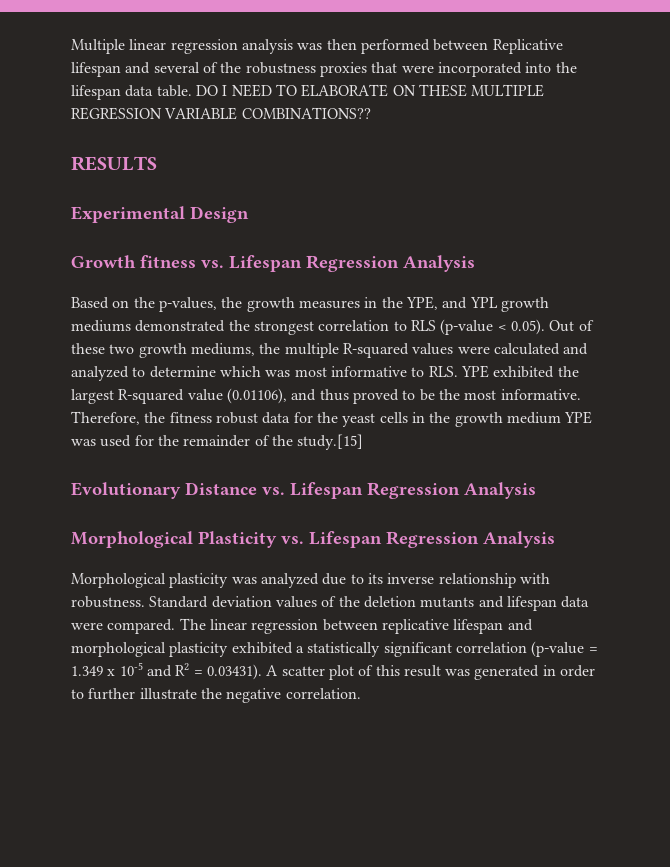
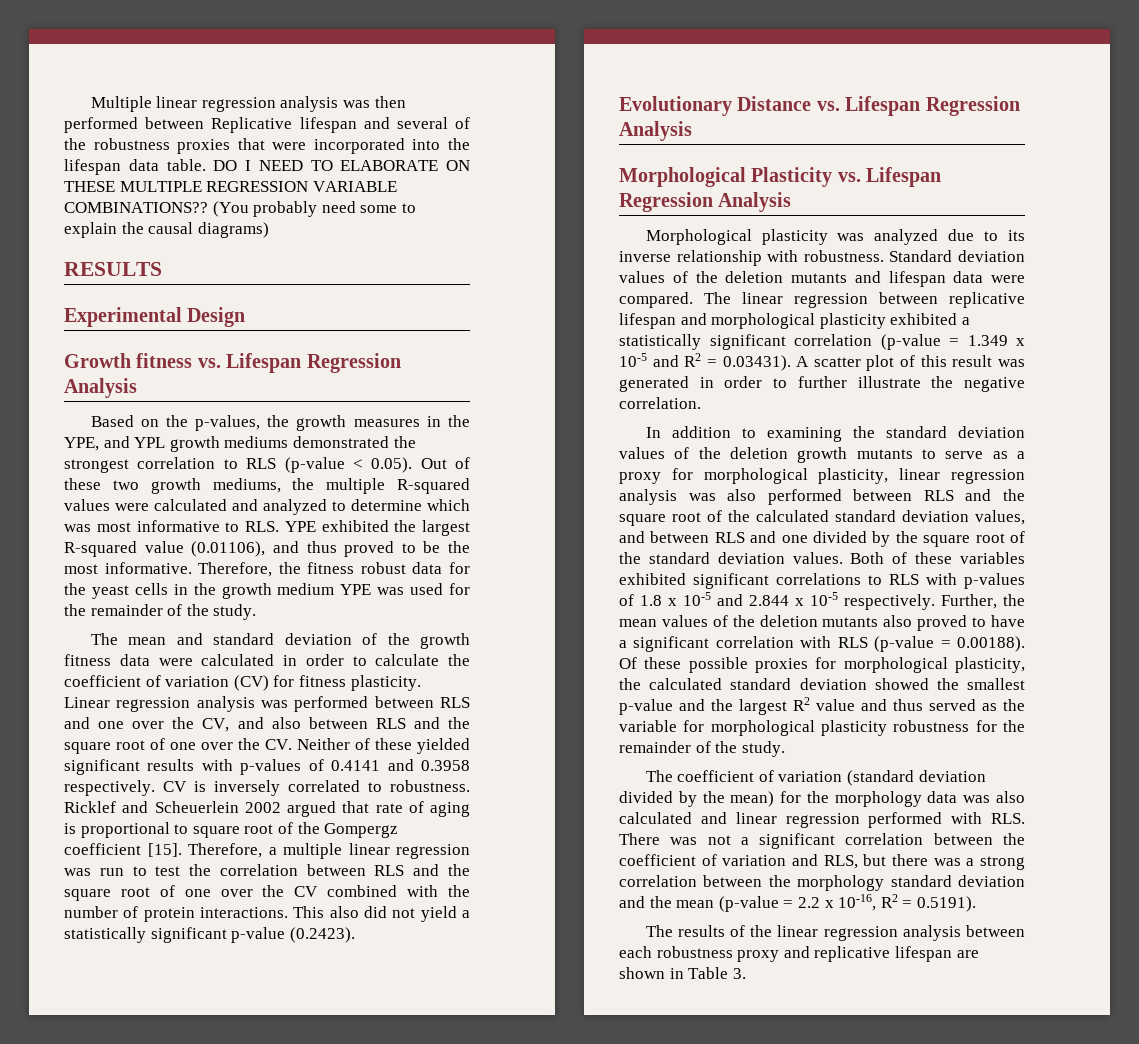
+ (You probably need some to explain the causal diagrams)
- Therefore, the fitness robust data for the yeast cells in the growth medium YPE was used for the remainder of the study.[15]
+ Therefore, the fitness robust data for the yeast cells in the growth medium YPE was used for the remainder of the study.
+ The mean and standard deviation of the growth fitness data were calculated in order to calculate the coefficient of variation (CV) for fitness plasticity. Linear regression analysis was performed between RLS and one over the CV, and also between RLS and the square root of one over the CV. Neither of these yielded significant results with p-values of 0.4141 and 0.3958 respectively. CV is inversely correlated to robustness. Ricklef and Scheuerlein 2002 argued that rate of aging is proportional to square root of the Gompergz coefficient [15]. Therefore, a multiple linear regression was run to test the correlation between RLS and the square root of one over the CV combined with the number of protein interactions. This also did not yield a statistically significant p-value (0.2423).
+ In addition to examining the standard deviation values of the deletion growth mutants to serve as a proxy for morphological plasticity, linear regression analysis was also performed between RLS and the square root of the calculated standard deviation values, and between RLS and one divided by the square root of the standard deviation values. Both of these variables exhibited significant correlations to RLS with p-values of 1.8 x 10-5 and 2.844 x 10-5 respectively. Further, the mean values of the deletion mutants also proved to have a significant correlation with RLS (p-value = 0.00188). Of these possible proxies for morphological plasticity, the calculated standard deviation showed the smallest p-value and the largest R2 value and thus served as the variable for morphological plasticity robustness for the remainder of the study.
+ The coefficient of variation (standard deviation divided by the mean) for the morphology data was also calculated and linear regression performed with RLS. There was not a significant correlation between the coefficient of variation and RLS, but there was a strong correlation between the morphology standard deviation and the mean (p-value = 2.2 x 10-16, R2 = 0.5191).
+ The results of the linear regression analysis between each robustness proxy and replicative lifespan are shown in Table 3.

